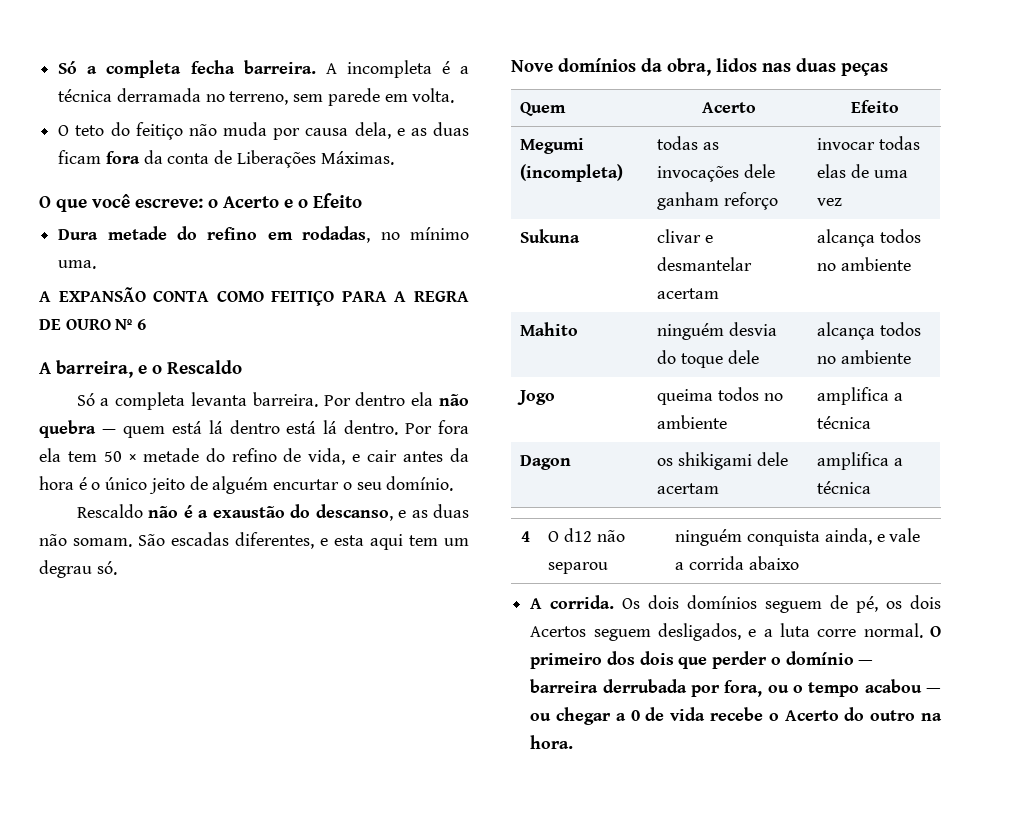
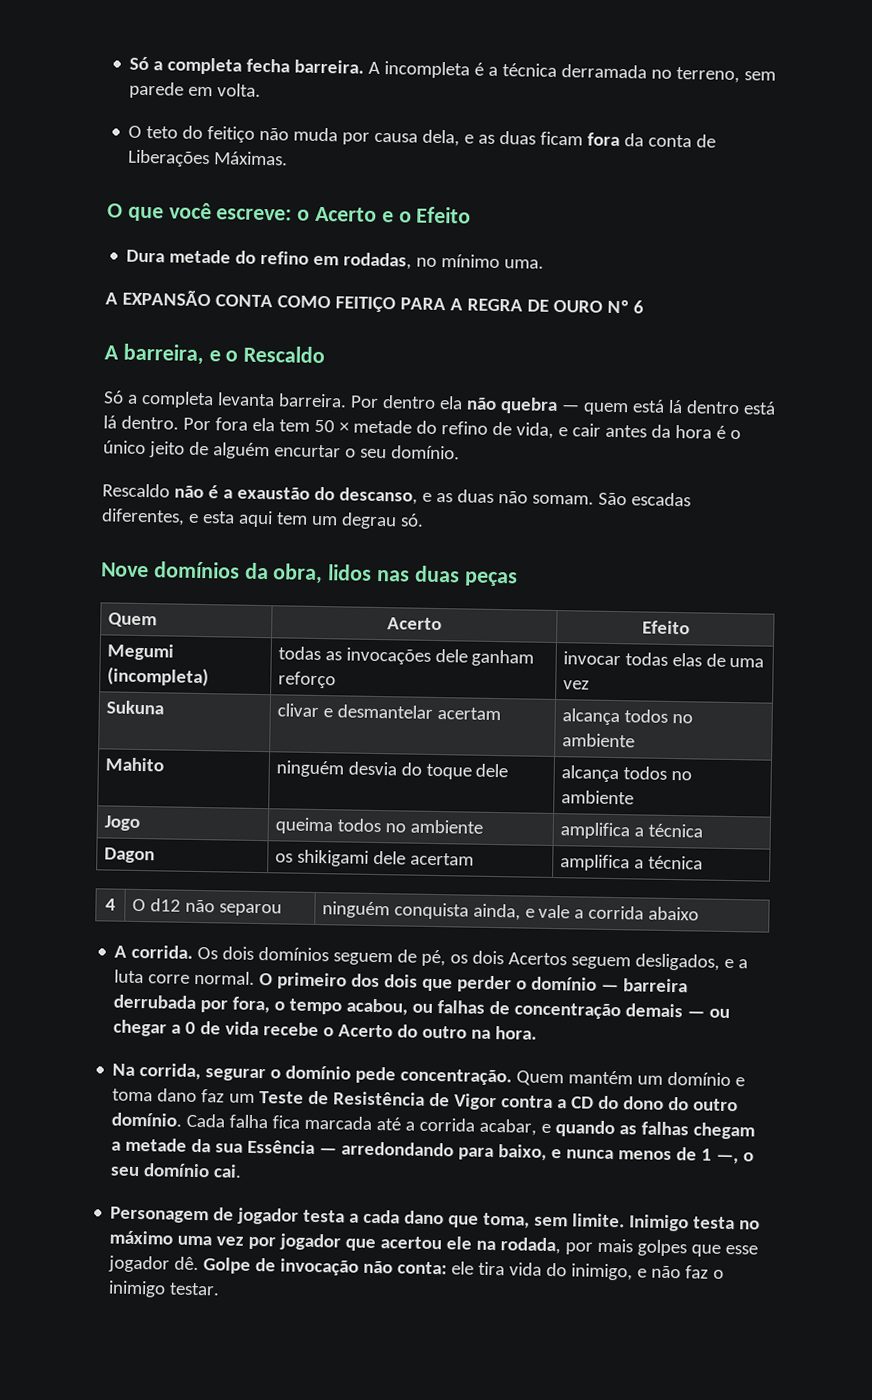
- O primeiro dos dois que perder o domínio — barreira derrubada por fora, ou o tempo acabou — ou chegar a 0 de vida recebe o Acerto do outro na hora.
+ O primeiro dos dois que perder o domínio — barreira derrubada por fora, o tempo acabou, ou falhas de concentração demais — ou chegar a 0 de vida recebe o Acerto do outro na hora.
+ Na corrida, segurar o domínio pede concentração. Quem mantém um domínio e toma dano faz um Teste de Resistência de Vigor contra a CD do dono do outro domínio. Cada falha fica marcada até a corrida acabar, e quando as falhas chegam a metade da sua Essência — arredondando para baixo, e nunca menos de 1 —, o seu domínio cai.
+ Personagem de jogador testa a cada dano que toma, sem limite. Inimigo testa no máximo uma vez por jogador que acertou ele na rodada, por mais golpes que esse jogador dê. Golpe de invocação não conta: ele tira vida do inimigo, e não faz o inimigo testar.

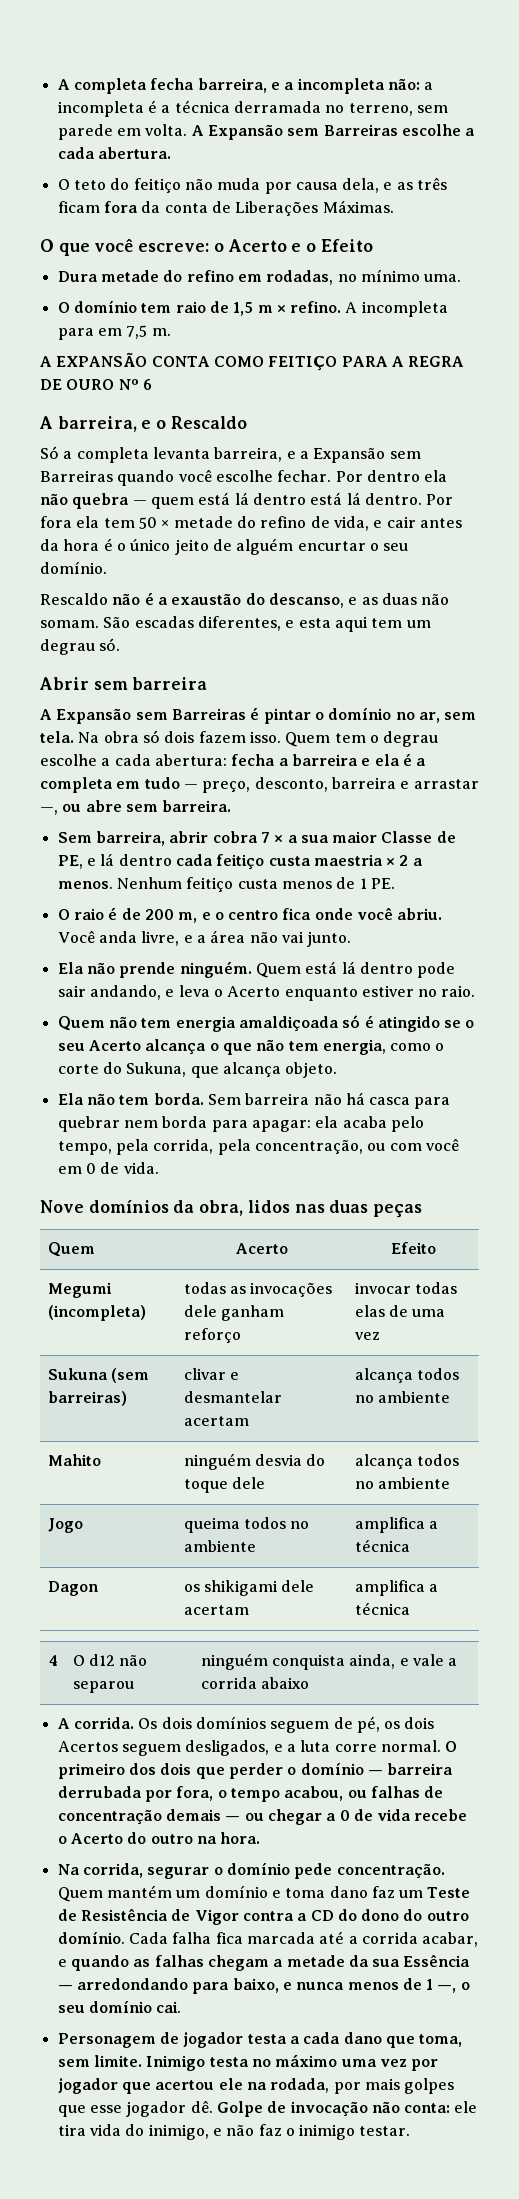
- Só a completa fecha barreira. A incompleta é a técnica derramada no terreno, sem parede em volta.
+ A completa fecha barreira, e a incompleta não: a incompleta é a técnica derramada no terreno, sem parede em volta. A Expansão sem Barreiras escolhe a cada abertura.
- O teto do feitiço não muda por causa dela, e as duas ficam fora da conta de Liberações Máximas.
+ O teto do feitiço não muda por causa dela, e as três ficam fora da conta de Liberações Máximas.
+ O domínio tem raio de 1,5 m × refino. A incompleta para em 7,5 m.
- Só a completa levanta barreira.
+ Só a completa levanta barreira, e a Expansão sem Barreiras quando você escolhe fechar.
+ Abrir sem barreira
+ A Expansão sem Barreiras é pintar o domínio no ar, sem tela. Na obra só dois fazem isso. Quem tem o degrau escolhe a cada abertura: fecha a barreira e ela é a completa em tudo — preço, desconto, barreira e arrastar —, ou abre sem barreira.
+ Sem barreira, abrir cobra 7 × a sua maior Classe de PE, e lá dentro cada feitiço custa maestria × 2 a menos. Nenhum feitiço custa menos de 1 PE.
+ O raio é de 200 m, e o centro fica onde você abriu. Você anda livre, e a área não vai junto.
+ Ela não prende ninguém. Quem está lá dentro pode sair andando, e leva o Acerto enquanto estiver no raio.
+ Quem não tem energia amaldiçoada só é atingido se o seu Acerto alcança o que não tem energia, como o corte do Sukuna, que alcança objeto.
+ Ela não tem borda. Sem barreira não há casca para quebrar nem borda para apagar: ela acaba pelo tempo, pela corrida, pela concentração, ou com você em 0 de vida.
- Sukuna | clivar e desmantelar acertam | alcança todos no ambiente
+ Sukuna (sem barreiras) | clivar e desmantelar acertam | alcança todos no ambiente

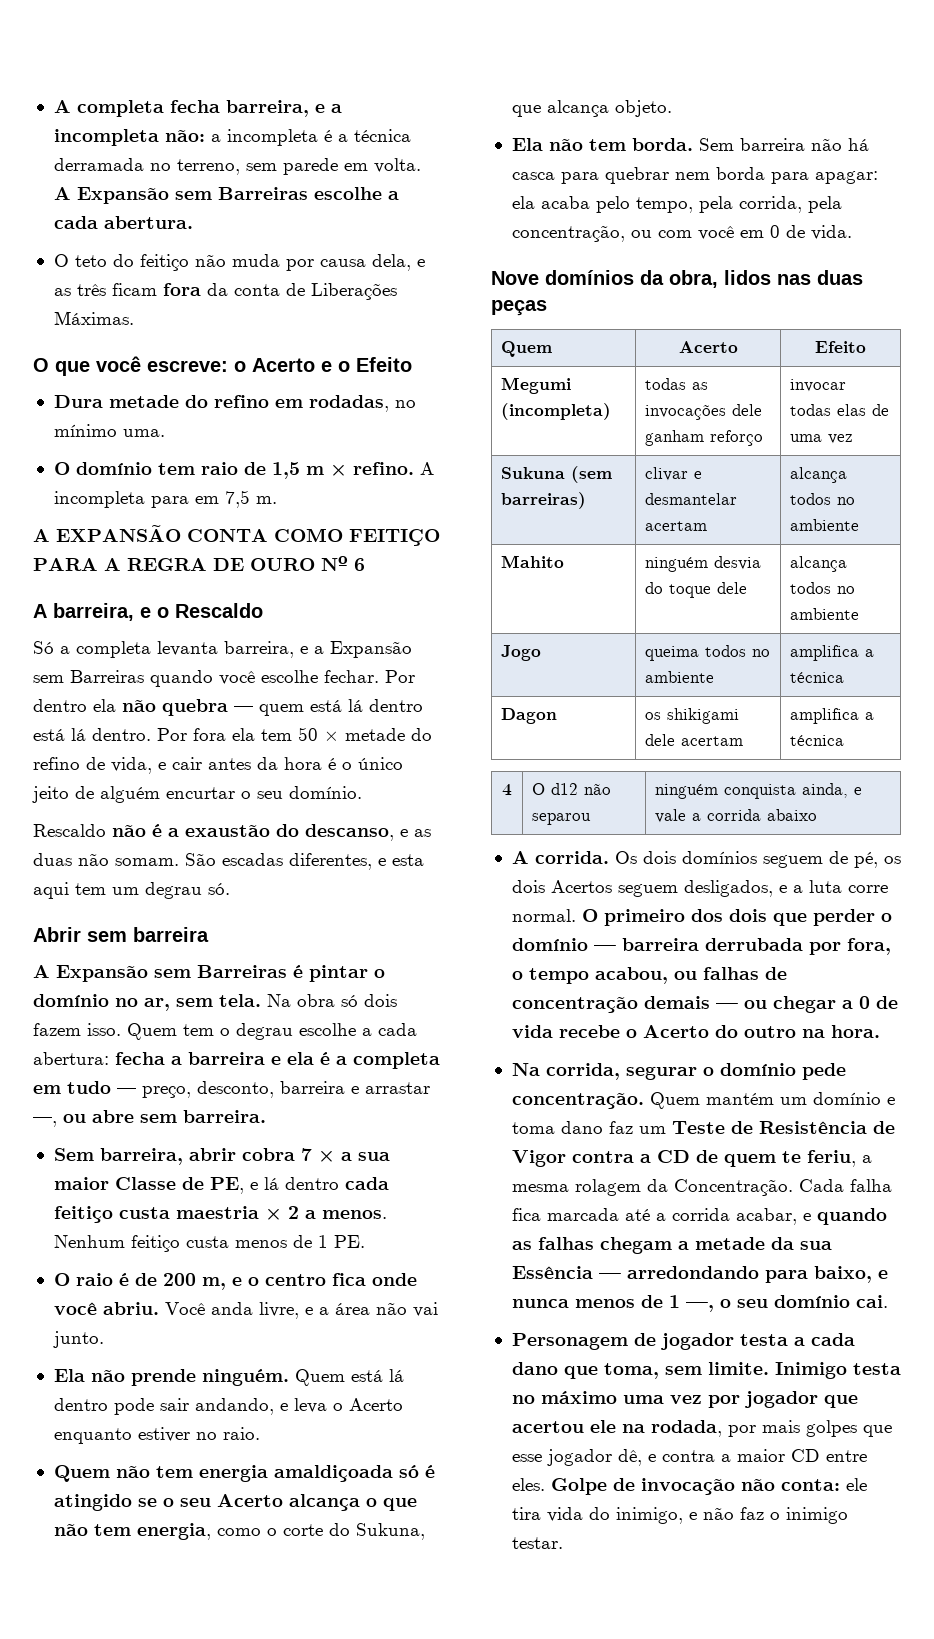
- Quem mantém um domínio e toma dano faz um Teste de Resistência de Vigor contra a CD do dono do outro domínio.
+ Quem mantém um domínio e toma dano faz um Teste de Resistência de Vigor contra a CD de quem te feriu, a mesma rolagem da Concentração.
- Inimigo testa no máximo uma vez por jogador que acertou ele na rodada, por mais golpes que esse jogador dê.
+ Inimigo testa no máximo uma vez por jogador que acertou ele na rodada, por mais golpes que esse jogador dê, e contra a maior CD entre eles.

